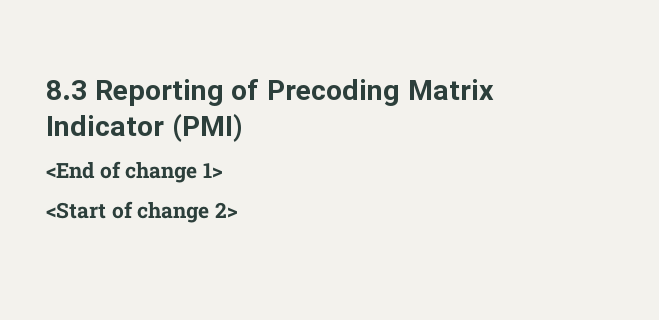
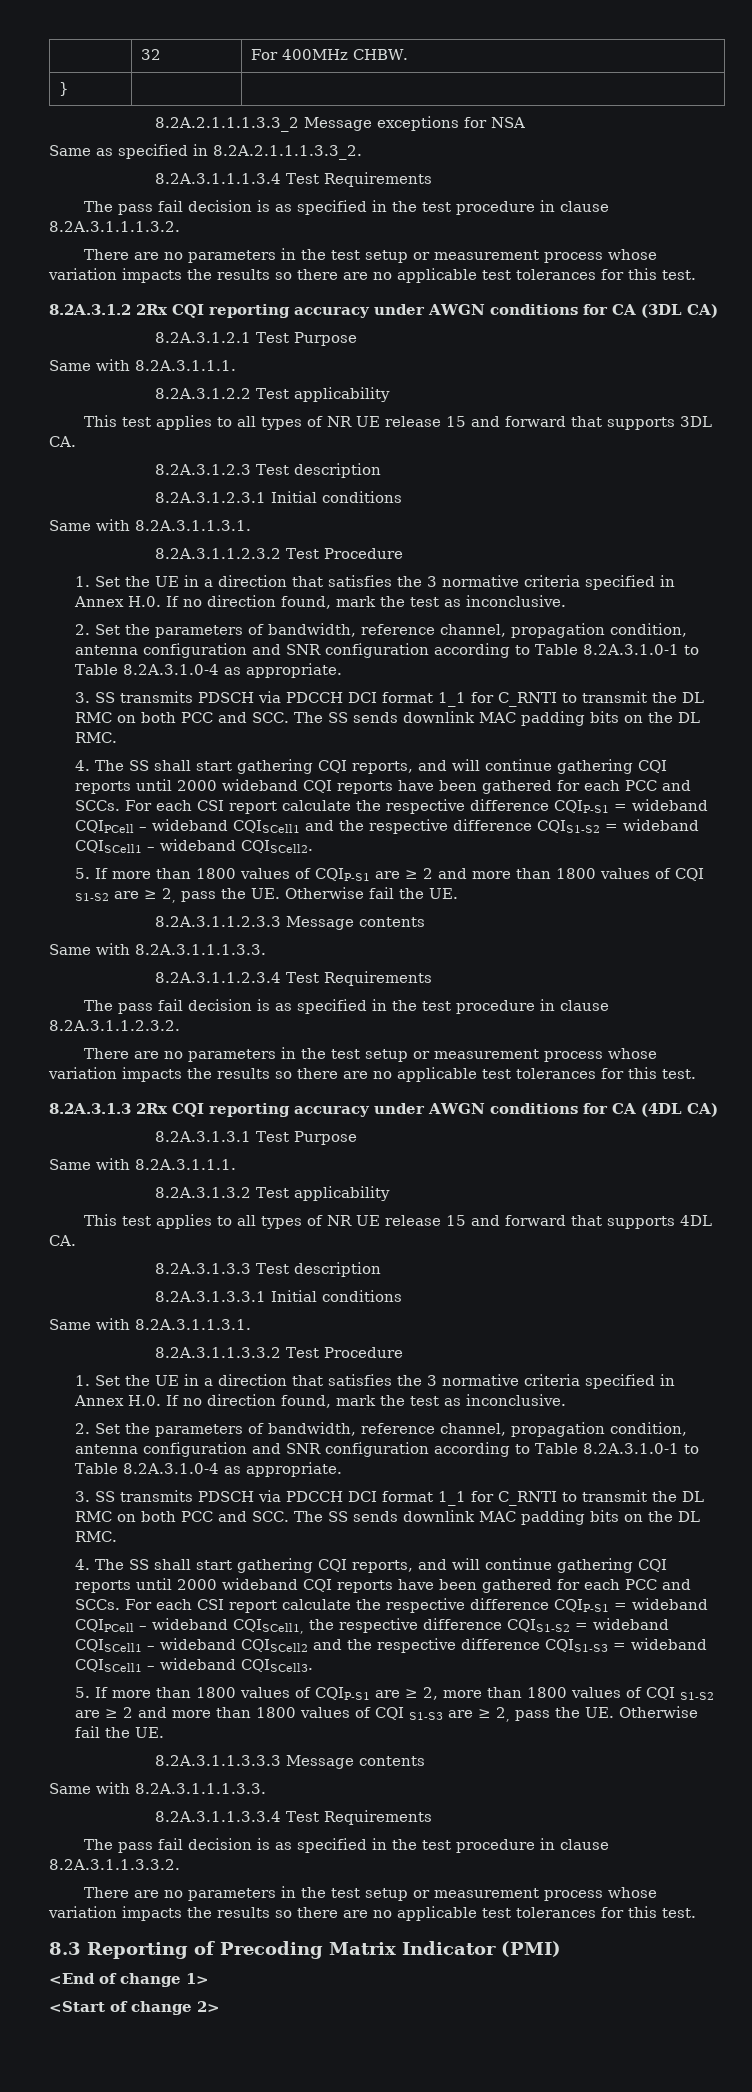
+ | 32 | For 400MHz CHBW.
+ } | |
+ 8.2A.2.1.1.1.3.3_2 Message exceptions for NSA
+ Same as specified in 8.2A.2.1.1.1.3.3_2.
+ 8.2A.3.1.1.1.3.4 Test Requirements
+ The pass fail decision is as specified in the test procedure in clause 8.2A.3.1.1.1.3.2.
+ There are no parameters in the test setup or measurement process whose variation impacts the results so there are no applicable test tolerances for this test.
+ 8.2A.3.1.2 2Rx CQI reporting accuracy under AWGN conditions for CA (3DL CA)
+ 8.2A.3.1.2.1 Test Purpose
+ Same with 8.2A.3.1.1.1.
+ 8.2A.3.1.2.2 Test applicability
+ This test applies to all types of NR UE release 15 and forward that supports 3DL CA.
+ 8.2A.3.1.2.3 Test description
+ 8.2A.3.1.2.3.1 Initial conditions
+ Same with 8.2A.3.1.1.3.1.
+ 8.2A.3.1.1.2.3.2 Test Procedure
+ 1. Set the UE in a direction that satisfies the 3 normative criteria specified in Annex H.0. If no direction found, mark the test as inconclusive.
+ 2. Set the parameters of bandwidth, reference channel, propagation condition, antenna configuration and SNR configuration according to Table 8.2A.3.1.0-1 to Table 8.2A.3.1.0-4 as appropriate.
+ 3. SS transmits PDSCH via PDCCH DCI format 1_1 for C_RNTI to transmit the DL RMC on both PCC and SCC. The SS sends downlink MAC padding bits on the DL RMC.
+ 4. The SS shall start gathering CQI reports, and will continue gathering CQI reports until 2000 wideband CQI reports have been gathered for each PCC and SCCs. For each CSI report calculate the respective difference CQIP-S1 = wideband CQIPCell – wideband CQISCell1 and the respective difference CQIS1-S2 = wideband CQISCell1 – wideband CQISCell2.
+ 5. If more than 1800 values of CQIP-S1 are ≥ 2 and more than 1800 values of CQI S1-S2 are ≥ 2, pass the UE. Otherwise fail the UE.
+ 8.2A.3.1.1.2.3.3 Message contents
+ Same with 8.2A.3.1.1.1.3.3.
+ 8.2A.3.1.1.2.3.4 Test Requirements
+ The pass fail decision is as specified in the test procedure in clause 8.2A.3.1.1.2.3.2.
+ There are no parameters in the test setup or measurement process whose variation impacts the results so there are no applicable test tolerances for this test.
+ 8.2A.3.1.3 2Rx CQI reporting accuracy under AWGN conditions for CA (4DL CA)
+ 8.2A.3.1.3.1 Test Purpose
+ Same with 8.2A.3.1.1.1.
+ 8.2A.3.1.3.2 Test applicability
+ This test applies to all types of NR UE release 15 and forward that supports 4DL CA.
+ 8.2A.3.1.3.3 Test description
+ 8.2A.3.1.3.3.1 Initial conditions
+ Same with 8.2A.3.1.1.3.1.
+ 8.2A.3.1.1.3.3.2 Test Procedure
+ 1. Set the UE in a direction that satisfies the 3 normative criteria specified in Annex H.0. If no direction found, mark the test as inconclusive.
+ 2. Set the parameters of bandwidth, reference channel, propagation condition, antenna configuration and SNR configuration according to Table 8.2A.3.1.0-1 to Table 8.2A.3.1.0-4 as appropriate.
+ 3. SS transmits PDSCH via PDCCH DCI format 1_1 for C_RNTI to transmit the DL RMC on both PCC and SCC. The SS sends downlink MAC padding bits on the DL RMC.
+ 4. The SS shall start gathering CQI reports, and will continue gathering CQI reports until 2000 wideband CQI reports have been gathered for each PCC and SCCs. For each CSI report calculate the respective difference CQIP-S1 = wideband CQIPCell – wideband CQISCell1, the respective difference CQIS1-S2 = wideband CQISCell1 – wideband CQISCell2 and the respective difference CQIS1-S3 = wideband CQISCell1 – wideband CQISCell3.
+ 5. If more than 1800 values of CQIP-S1 are ≥ 2, more than 1800 values of CQI S1-S2 are ≥ 2 and more than 1800 values of CQI S1-S3 are ≥ 2, pass the UE. Otherwise fail the UE.
+ 8.2A.3.1.1.3.3.3 Message contents
+ Same with 8.2A.3.1.1.1.3.3.
+ 8.2A.3.1.1.3.3.4 Test Requirements
+ The pass fail decision is as specified in the test procedure in clause 8.2A.3.1.1.3.3.2.
+ There are no parameters in the test setup or measurement process whose variation impacts the results so there are no applicable test tolerances for this test.

